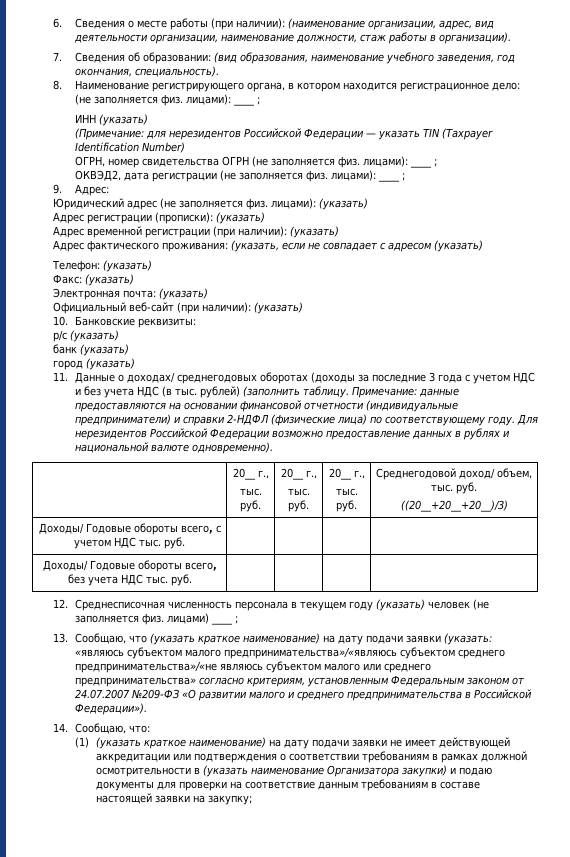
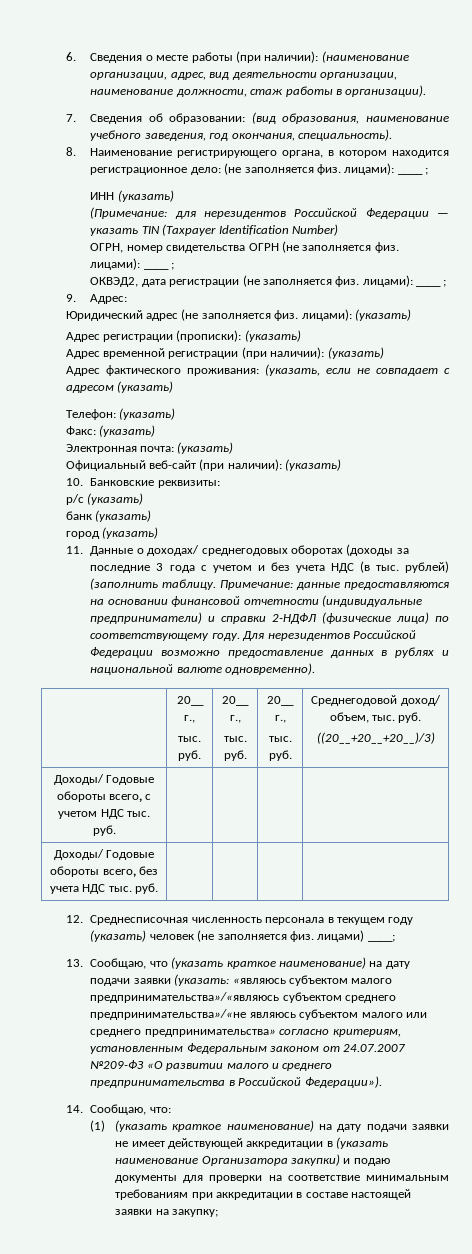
- 11. Данные о доходах/ среднегодовых оборотах (доходы за последние 3 года с учетом НДС и без учета НДС (в тыс. рублей) (заполнить таблицу.
+ 11. Данные о доходах/ среднегодовых оборотах (доходы за последние 3 года с учетом и без учета НДС (в тыс. рублей) (заполнить таблицу.
- 12. Среднесписочная численность персонала в текущем году (указать) человек (не заполняется физ. лицами) ____ ;
+ 12. Среднесписочная численность персонала в текущем году (указать) человек (не заполняется физ. лицами) ____;
- (1) (указать краткое наименование) на дату подачи заявки не имеет действующей аккредитации или подтверждения о соответствии требованиям в рамках должной осмотрительности в (указать наименование Организатора закупки) и подаю документы для проверки на соответствие данным требованиям в составе настоящей заявки на закупку;
+ (1) (указать краткое наименование) на дату подачи заявки не имеет действующей аккредитации в (указать наименование Организатора закупки) и подаю документы для проверки на соответствие минимальным требованиям при аккредитации в составе настоящей заявки на закупку;

